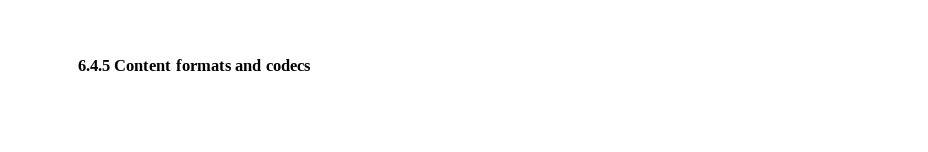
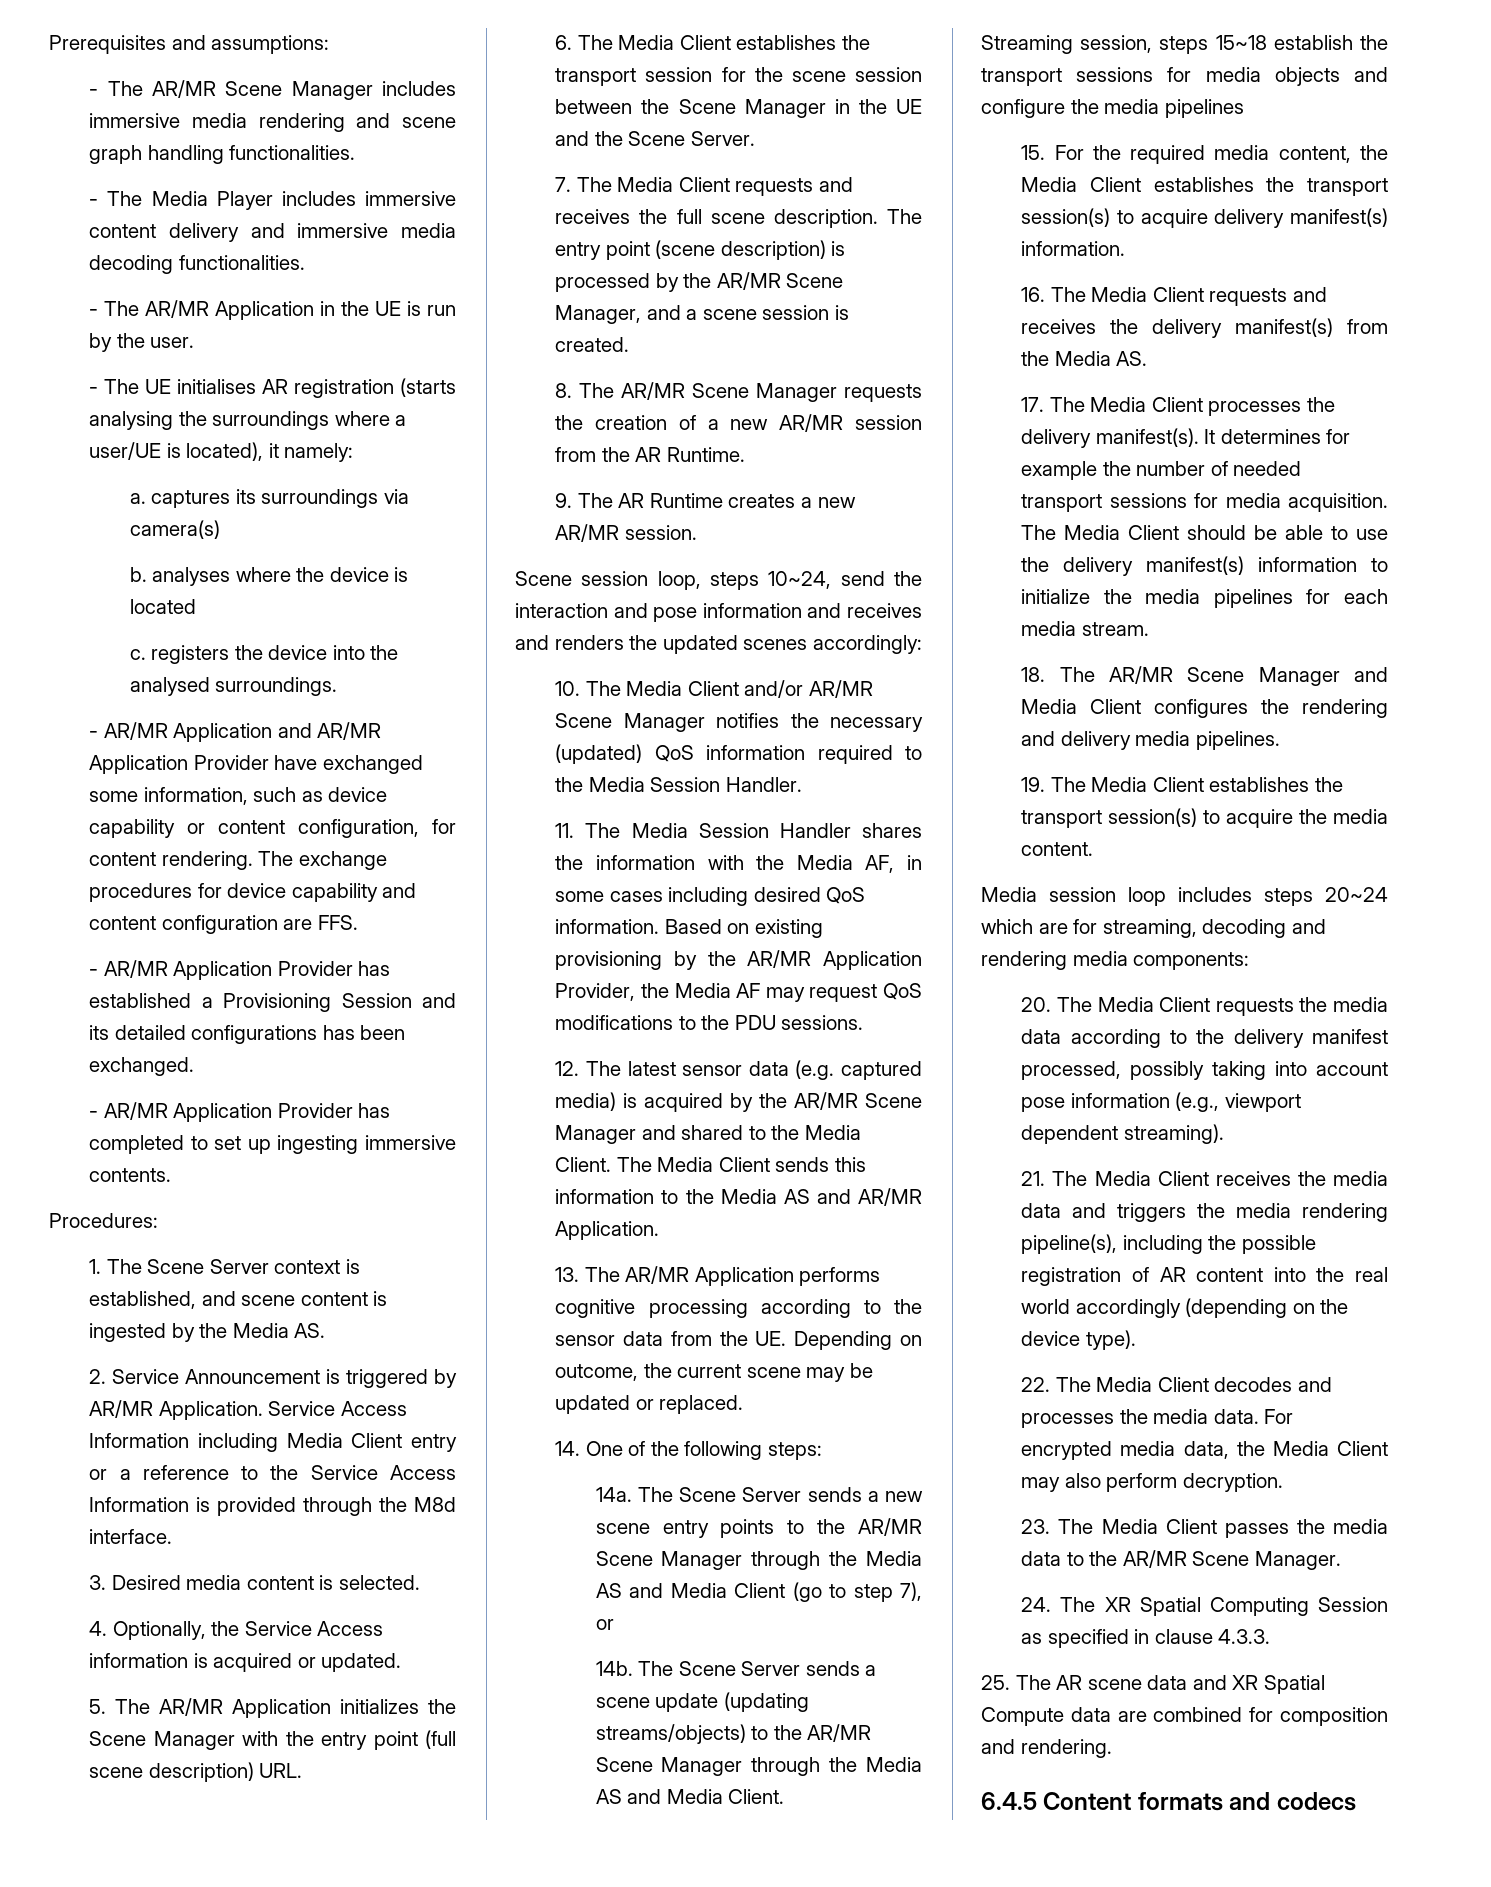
+ Prerequisites and assumptions:
+ - The AR/MR Scene Manager includes immersive media rendering and scene graph handling functionalities.
+ - The Media Player includes immersive content delivery and immersive media decoding functionalities.
+ - The AR/MR Application in the UE is run by the user.
+ - The UE initialises AR registration (starts analysing the surroundings where a user/UE is located), it namely:
+ a. captures its surroundings via camera(s)
+ b. analyses where the device is located
+ c. registers the device into the analysed surroundings.
+ - AR/MR Application and AR/MR Application Provider have exchanged some information, such as device capability or content configuration, for content rendering. The exchange procedures for device capability and content configuration are FFS.
+ - AR/MR Application Provider has established a Provisioning Session and its detailed configurations has been exchanged.
+ - AR/MR Application Provider has completed to set up ingesting immersive contents.
+ Procedures:
+ 1. The Scene Server context is established, and scene content is ingested by the Media AS.
+ 2. Service Announcement is triggered by AR/MR Application. Service Access Information including Media Client entry or a reference to the Service Access Information is provided through the M8d interface.
+ 3. Desired media content is selected.
+ 4. Optionally, the Service Access information is acquired or updated.
+ 5. The AR/MR Application initializes the Scene Manager with the entry point (full scene description) URL.
+ 6. The Media Client establishes the transport session for the scene session between the Scene Manager in the UE and the Scene Server.
+ 7. The Media Client requests and receives the full scene description. The entry point (scene description) is processed by the AR/MR Scene Manager, and a scene session is created.
+ 8. The AR/MR Scene Manager requests the creation of a new AR/MR session from the AR Runtime.
+ 9. The AR Runtime creates a new AR/MR session.
+ Scene session loop, steps 10~24, send the interaction and pose information and receives and renders the updated scenes accordingly:
+ 10. The Media Client and/or AR/MR Scene Manager notifies the necessary (updated) QoS information required to the Media Session Handler.
+ 11. The Media Session Handler shares the information with the Media AF, in some cases including desired QoS information. Based on existing provisioning by the AR/MR Application Provider, the Media AF may request QoS modifications to the PDU sessions.
+ 12. The latest sensor data (e.g. captured media) is acquired by the AR/MR Scene Manager and shared to the Media Client. The Media Client sends this information to the Media AS and AR/MR Application.
+ 13. The AR/MR Application performs cognitive processing according to the sensor data from the UE. Depending on outcome, the current scene may be updated or replaced.
+ 14. One of the following steps:
+ 14a. The Scene Server sends a new scene entry points to the AR/MR Scene Manager through the Media AS and Media Client (go to step 7), or
+ 14b. The Scene Server sends a scene update (updating streams/objects) to the AR/MR Scene Manager through the Media AS and Media Client.
+ Streaming session, steps 15~18 establish the transport sessions for media objects and configure the media pipelines
+ 15. For the required media content, the Media Client establishes the transport session(s) to acquire delivery manifest(s) information.
+ 16. The Media Client requests and receives the delivery manifest(s) from the Media AS.
+ 17. The Media Client processes the delivery manifest(s). It determines for example the number of needed transport sessions for media acquisition. The Media Client should be able to use the delivery manifest(s) information to initialize the media pipelines for each media stream.
+ 18. The AR/MR Scene Manager and Media Client configures the rendering and delivery media pipelines.
+ 19. The Media Client establishes the transport session(s) to acquire the media content.
+ Media session loop includes steps 20~24 which are for streaming, decoding and rendering media components:
+ 20. The Media Client requests the media data according to the delivery manifest processed, possibly taking into account pose information (e.g., viewport dependent streaming).
+ 21. The Media Client receives the media data and triggers the media rendering pipeline(s), including the possible registration of AR content into the real world accordingly (depending on the device type).
+ 22. The Media Client decodes and processes the media data. For encrypted media data, the Media Client may also perform decryption.
+ 23. The Media Client passes the media data to the AR/MR Scene Manager.
+ 24. The XR Spatial Computing Session as specified in clause 4.3.3.
+ 25. The AR scene data and XR Spatial Compute data are combined for composition and rendering.

